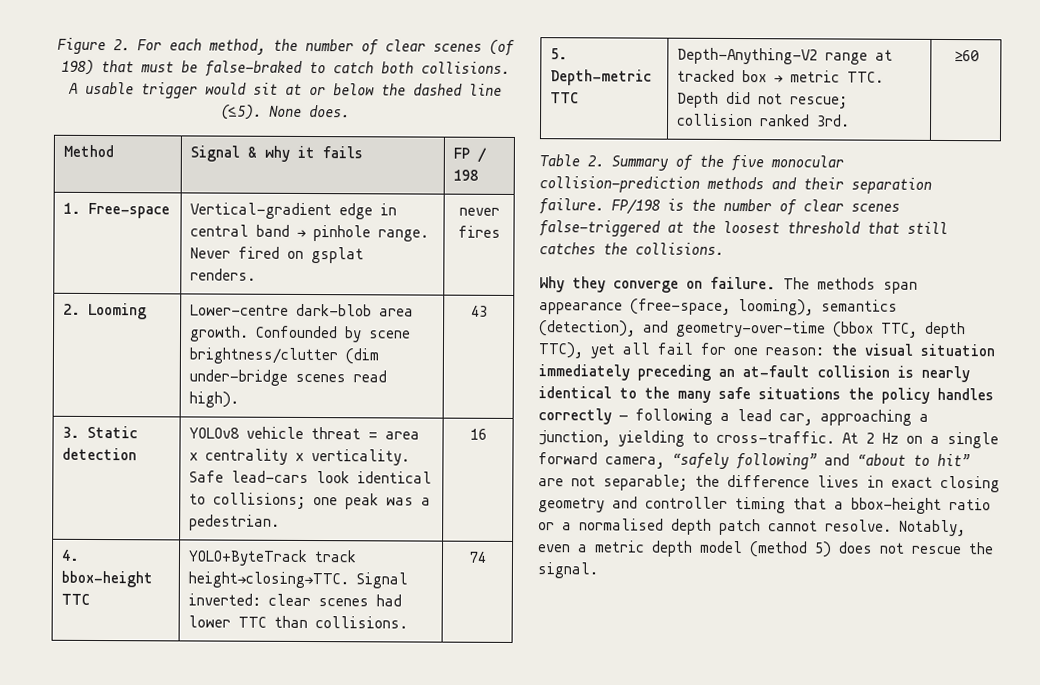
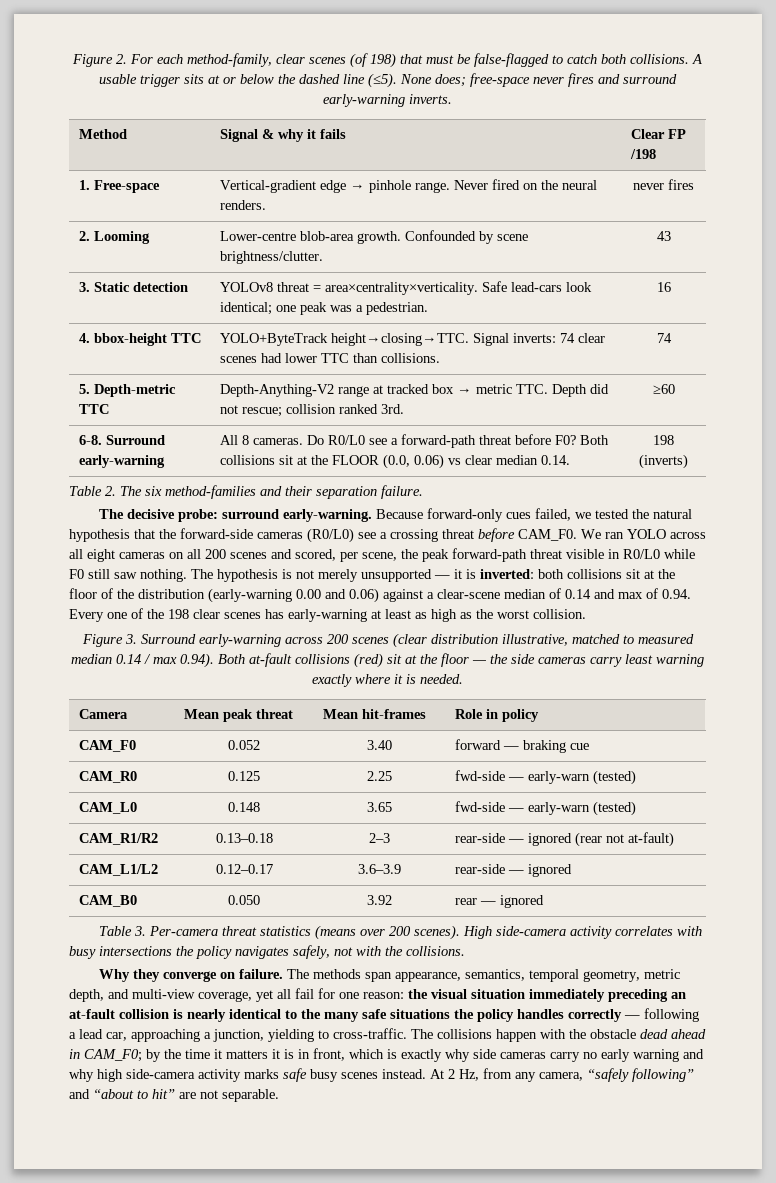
- Figure 2. For each method, the number of clear scenes (of 198) that must be false-braked to catch both collisions.
+ Figure 2. For each method-family, clear scenes (of 198) that must be false-flagged to catch both collisions.
- A usable trigger would sit at or below the dashed line (≤5).
+ A usable trigger sits at or below the dashed line (≤5).
- None does.
+ None does; free-space never fires and surround early-warning inverts.
- Method | Signal & why it fails | FP / 198
+ Method | Signal & why it fails | Clear FP /198
- 1. Free-space | Vertical-gradient edge in central band → pinhole range. Never fired on gsplat renders. | never fires
+ 1. Free-space | Vertical-gradient edge → pinhole range. Never fired on the neural renders. | never fires
- 2. Looming | Lower-centre dark-blob area growth. Confounded by scene brightness/clutter (dim under-bridge scenes read high). | 43
+ 2. Looming | Lower-centre blob-area growth. Confounded by scene brightness/clutter. | 43
- 3. Static detection | YOLOv8 vehicle threat = area × centrality × verticality. Safe lead-cars look identical to collisions; one peak was a pedestrian. | 16
+ 3. Static detection | YOLOv8 threat = area×centrality×verticality. Safe lead-cars look identical; one peak was a pedestrian. | 16
- 4. bbox-height TTC | YOLO+ByteTrack track height→closing→TTC. Signal inverted: clear scenes had lower TTC than collisions. | 74
+ 4. bbox-height TTC | YOLO+ByteTrack height→closing→TTC. Signal inverts: 74 clear scenes had lower TTC than collisions. | 74
- Table 2. Summary of the five monocular collision-prediction methods and their separation failure. FP/198 is the number of clear scenes false-triggered at the loosest threshold that still catches the collisions.
+ 6-8. Surround early-warning | All 8 cameras. Do R0/L0 see a forward-path threat before F0? Both collisions sit at the FLOOR (0.0, 0.06) vs clear median 0.14. | 198 (inverts)
+ Table 2. The six method-families and their separation failure.
+ The decisive probe: surround early-warning. Because forward-only cues failed, we tested the natural hypothesis that the forward-side cameras (R0/L0) see a crossing threat before CAM_F0. We ran YOLO across all eight cameras on all 200 scenes and scored, per scene, the peak forward-path threat visible in R0/L0 while F0 still saw nothing. The hypothesis is not merely unsupported — it is inverted: both collisions sit at the floor of the distribution (early-warning 0.00 and 0.06) against a clear-scene median of 0.14 and max of 0.94. Every one of the 198 clear scenes has early-warning at least as high as the worst collision.
+ Figure 3. Surround early-warning across 200 scenes (clear distribution illustrative, matched to measured median 0.14 / max 0.94). Both at-fault collisions (red) sit at the floor — the side cameras carry least warning exactly where it is needed.
+ Camera | Mean peak threat | Mean hit-frames | Role in policy
+ CAM_F0 | 0.052 | 3.40 | forward — braking cue
+ CAM_R0 | 0.125 | 2.25 | fwd-side — early-warn (tested)
+ CAM_L0 | 0.148 | 3.65 | fwd-side — early-warn (tested)
+ CAM_R1/R2 | 0.13–0.18 | 2–3 | rear-side — ignored (rear not at-fault)
+ CAM_L1/L2 | 0.12–0.17 | 3.6–3.9 | rear-side — ignored
+ CAM_B0 | 0.050 | 3.92 | rear — ignored
+ Table 3. Per-camera threat statistics (means over 200 scenes). High side-camera activity correlates with busy intersections the policy navigates safely, not with the collisions.
- The methods span appearance (free-space, looming), semantics (detection), and geometry-over-time (bbox TTC, depth TTC), yet all fail for one reason: the visual situation immediately preceding an at-fault collision is nearly identical to the many safe situations the policy handles correctly — following a lead car, approaching a junction, yielding to cross-traffic.
+ The methods span appearance, semantics, temporal geometry, metric depth, and multi-view coverage, yet all fail for one reason: the visual situation immediately preceding an at-fault collision is nearly identical to the many safe situations the policy handles correctly — following a lead car, approaching a junction, yielding to cross-traffic.
- At 2 Hz on a single forward camera, “safely following” and “about to hit” are not separable; the difference lives in exact closing geometry and controller timing that a bbox-height ratio or a normalised depth patch cannot resolve. Notably, even a metric depth model (method 5) does not rescue the signal.
+ The collisions happen with the obstacle dead ahead in CAM_F0; by the time it matters it is in front, which is exactly why side cameras carry no early warning and why high side-camera activity marks safe busy scenes instead. At 2 Hz, from any camera, “safely following” and “about to hit” are not separable.

